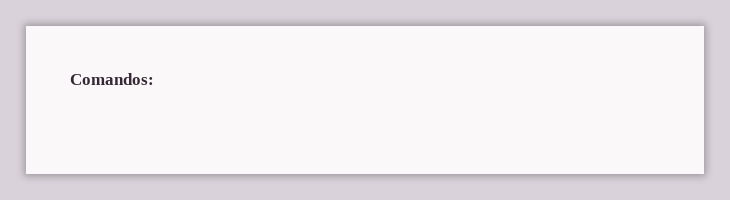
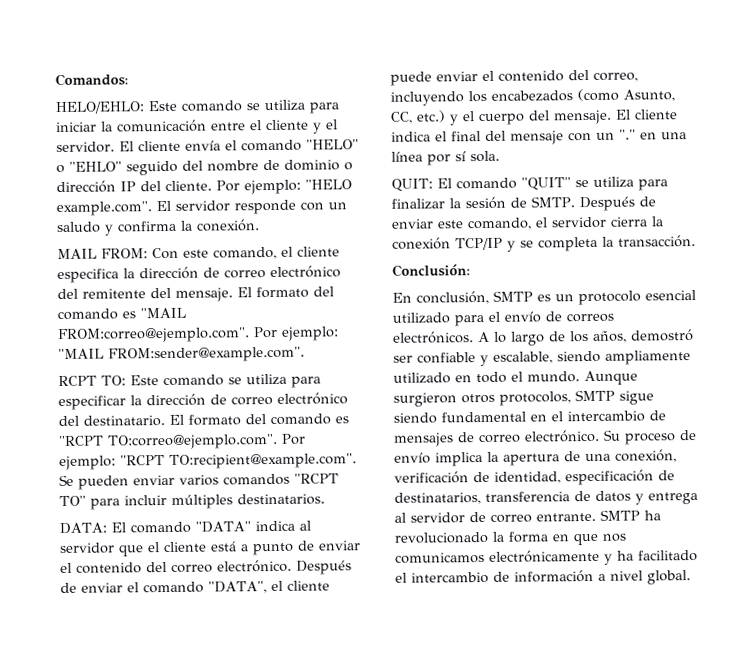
+ HELO/EHLO: Este comando se utiliza para iniciar la comunicación entre el cliente y el servidor. El cliente envía el comando "HELO" o "EHLO" seguido del nombre de dominio o dirección IP del cliente. Por ejemplo: "HELO example.com". El servidor responde con un saludo y confirma la conexión.
+ MAIL FROM: Con este comando, el cliente especifica la dirección de correo electrónico del remitente del mensaje. El formato del comando es "MAIL FROM:correo@ejemplo.com". Por ejemplo: "MAIL FROM:sender@example.com".
+ RCPT TO: Este comando se utiliza para especificar la dirección de correo electrónico del destinatario. El formato del comando es "RCPT TO:correo@ejemplo.com". Por ejemplo: "RCPT TO:recipient@example.com". Se pueden enviar varios comandos "RCPT TO" para incluir múltiples destinatarios.
+ DATA: El comando "DATA" indica al servidor que el cliente está a punto de enviar el contenido del correo electrónico. Después de enviar el comando "DATA", el cliente puede enviar el contenido del correo, incluyendo los encabezados (como Asunto, CC, etc.) y el cuerpo del mensaje. El cliente indica el final del mensaje con un "." en una línea por sí sola.
+ QUIT: El comando "QUIT" se utiliza para finalizar la sesión de SMTP. Después de enviar este comando, el servidor cierra la conexión TCP/IP y se completa la transacción.
+ Conclusión:
+ En conclusión, SMTP es un protocolo esencial utilizado para el envío de correos electrónicos. A lo largo de los años, demostró ser confiable y escalable, siendo ampliamente utilizado en todo el mundo. Aunque surgieron otros protocolos, SMTP sigue siendo fundamental en el intercambio de mensajes de correo electrónico. Su proceso de envío implica la apertura de una conexión, verificación de identidad, especificación de destinatarios, transferencia de datos y entrega al servidor de correo entrante. SMTP ha revolucionado la forma en que nos comunicamos electrónicamente y ha facilitado el intercambio de información a nivel global.

